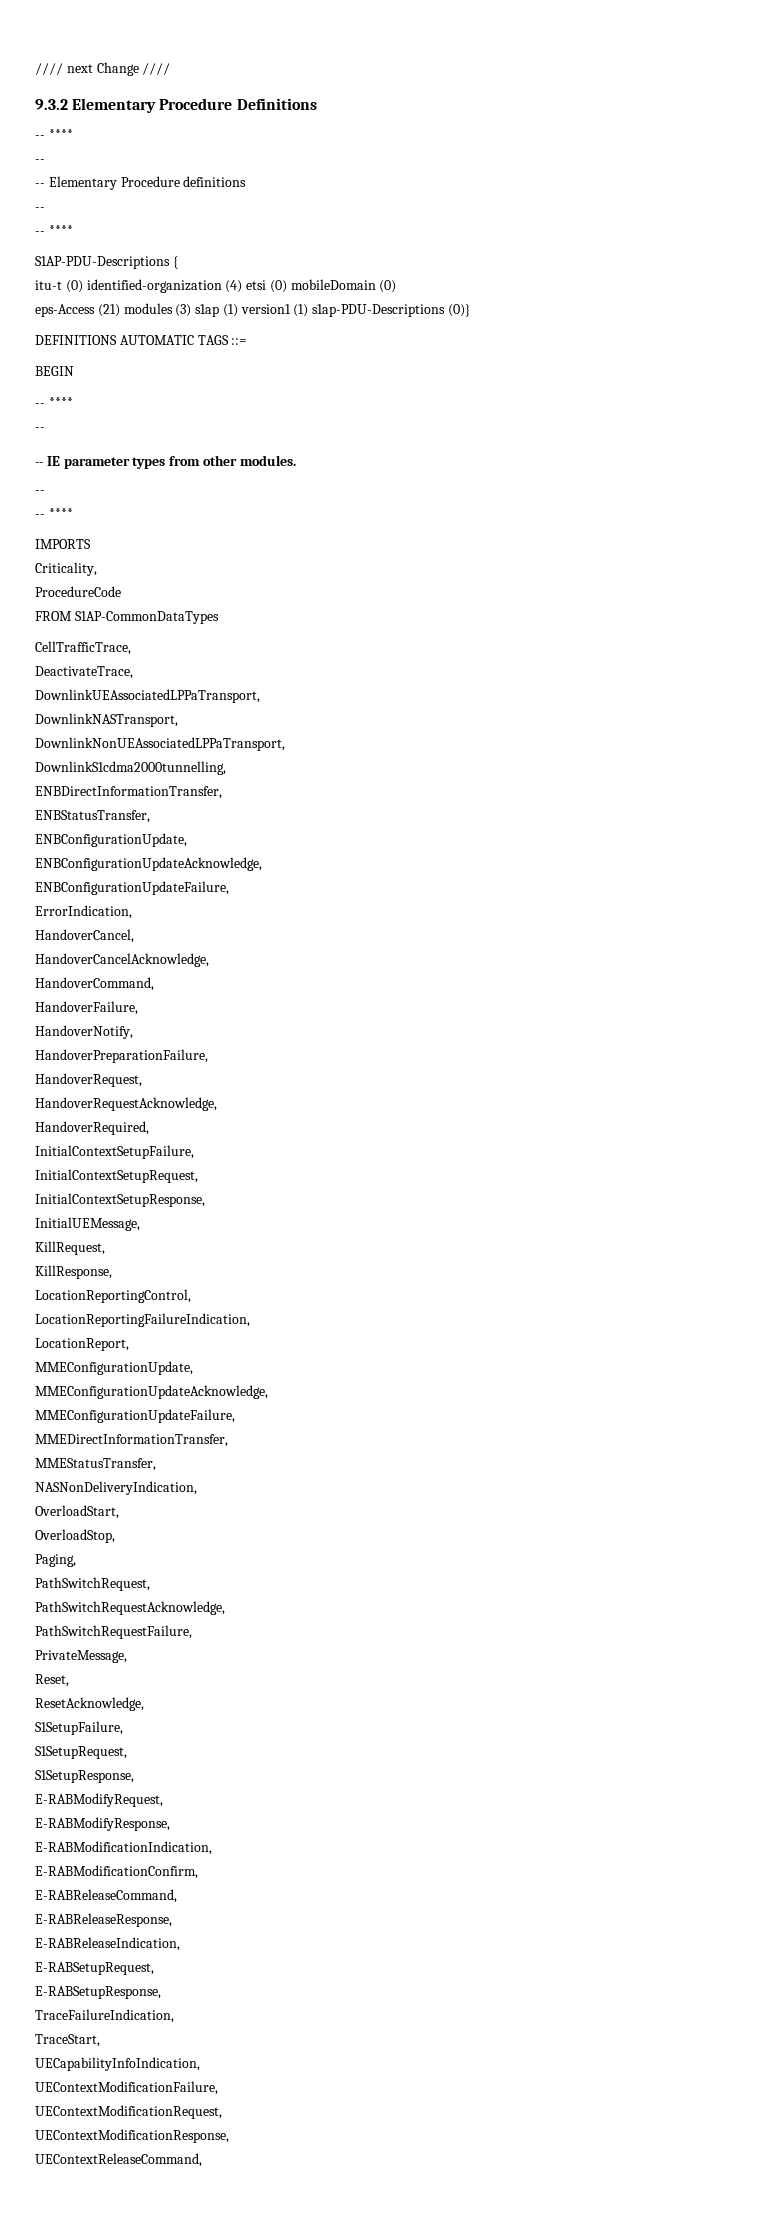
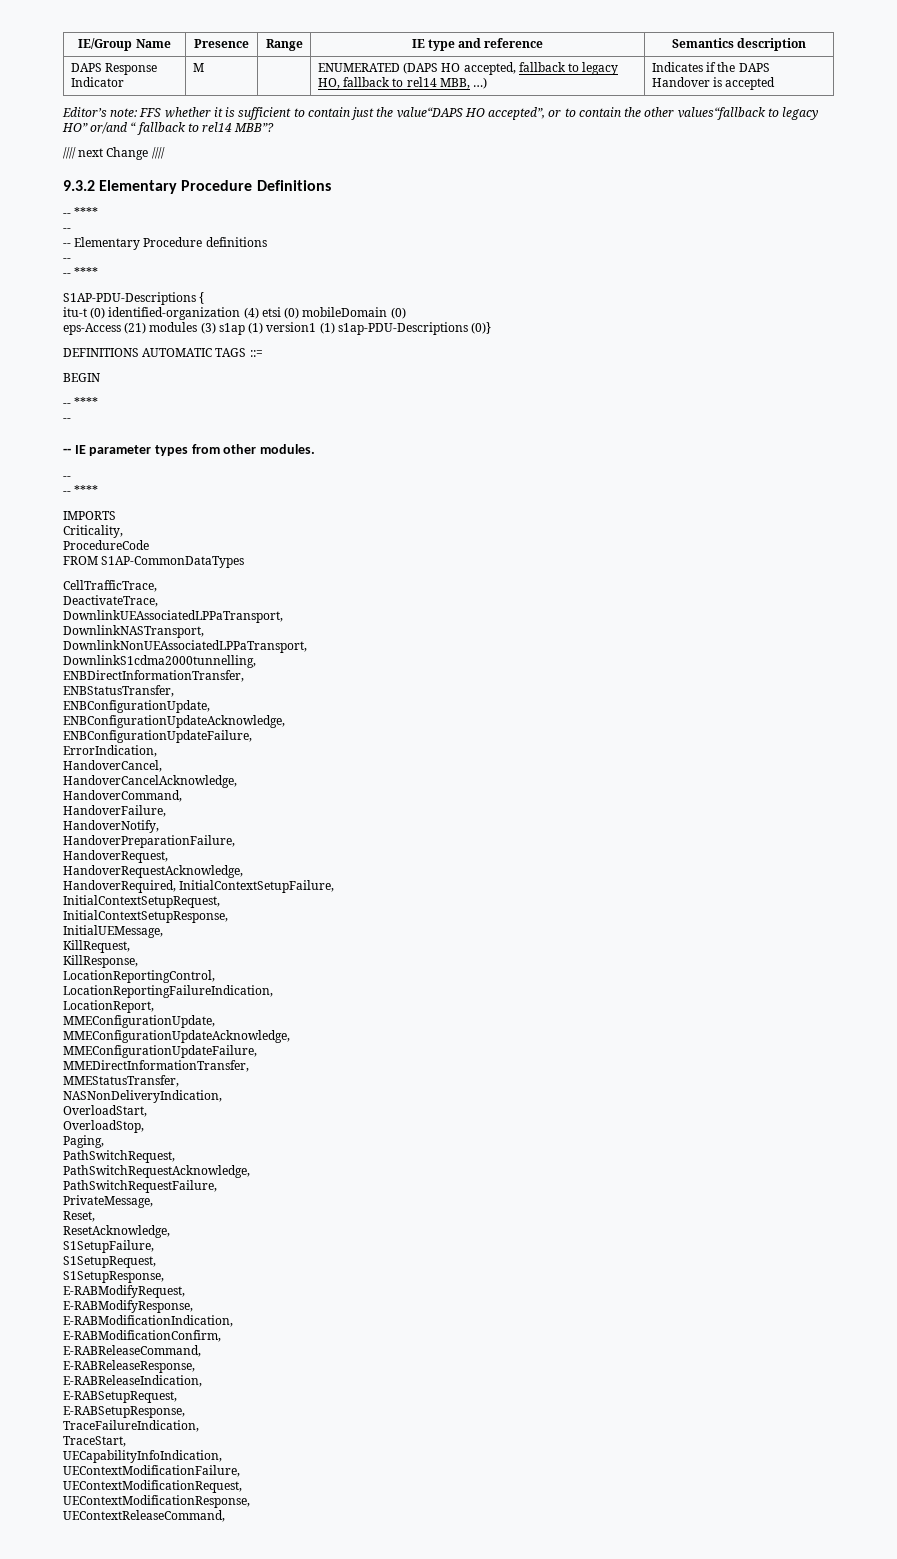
+ IE/Group Name | Presence | Range | IE type and reference | Semantics description
+ DAPS Response Indicator | M | | ENUMERATED (DAPS HO accepted, fallback to legacy HO, fallback to rel14 MBB, …) | Indicates if the DAPS Handover is accepted
+ Editor’s note: FFS whether it is sufficient to contain just the value“DAPS HO accepted”, or to contain the other values“fallback to legacy HO” or/and “ fallback to rel14 MBB”?
- HandoverRequired,
- InitialContextSetupFailure,
+ HandoverRequired, InitialContextSetupFailure,

